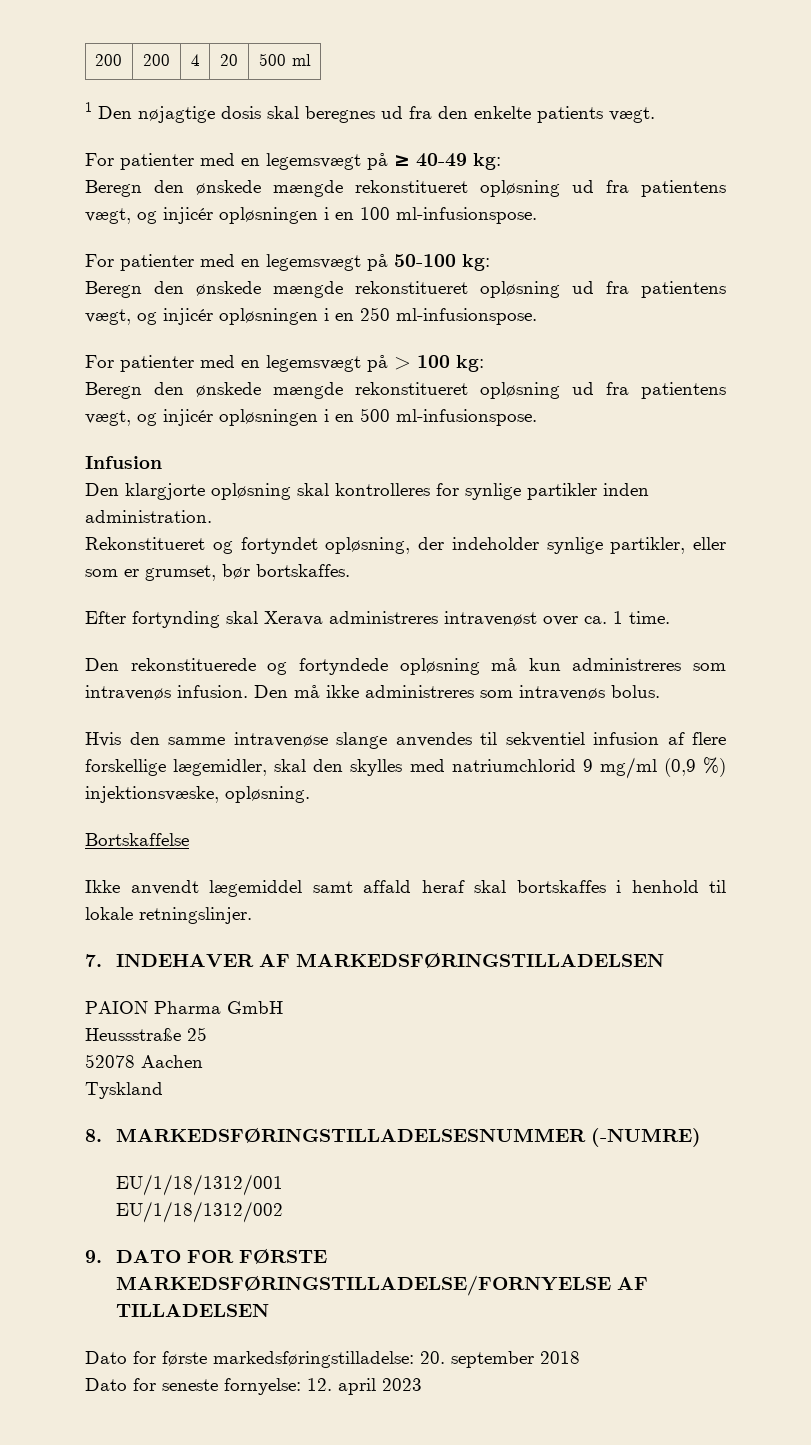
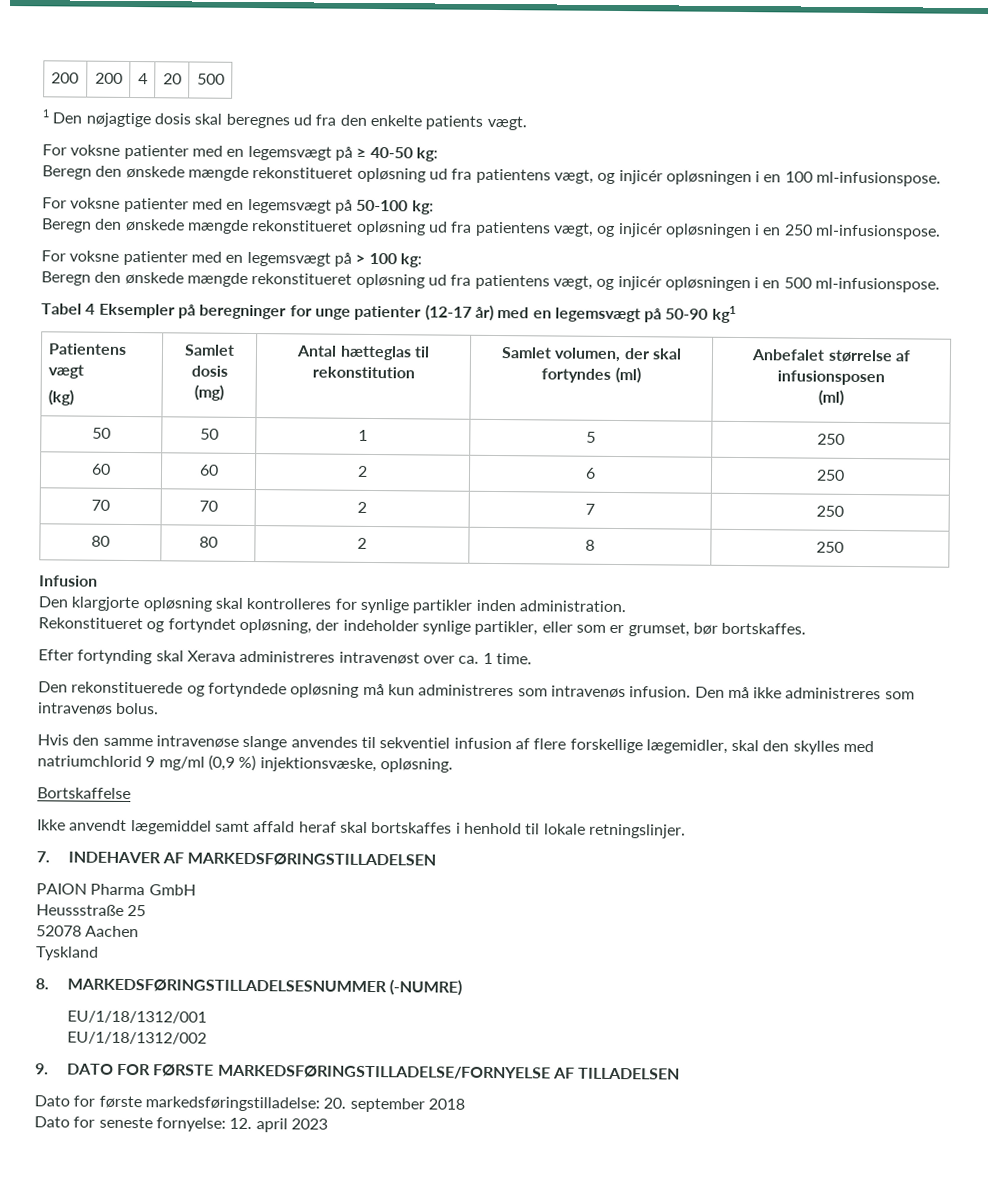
- 200 | 200 | 4 | 20 | 500 ml
+ 200 | 200 | 4 | 20 | 500
- For patienter med en legemsvægt på ≥ 40-49 kg:
+ For voksne patienter med en legemsvægt på ≥ 40-50 kg:
- For patienter med en legemsvægt på 50-100 kg:
+ For voksne patienter med en legemsvægt på 50-100 kg:
- For patienter med en legemsvægt på > 100 kg:
+ For voksne patienter med en legemsvægt på > 100 kg:
+ Tabel 4 Eksempler på beregninger for unge patienter (12-17 år) med en legemsvægt på 50-90 kg1
+ Patientens vægt
+ (kg) | Samlet dosis
+ (mg) | Antal hætteglas til rekonstitution | Samlet volumen, der skal fortyndes (ml) | Anbefalet størrelse af infusionsposen
+ (ml)
+ 50 | 50 | 1 | 5 | 250
+ 60 | 60 | 2 | 6 | 250
+ 70 | 70 | 2 | 7 | 250
+ 80 | 80 | 2 | 8 | 250

